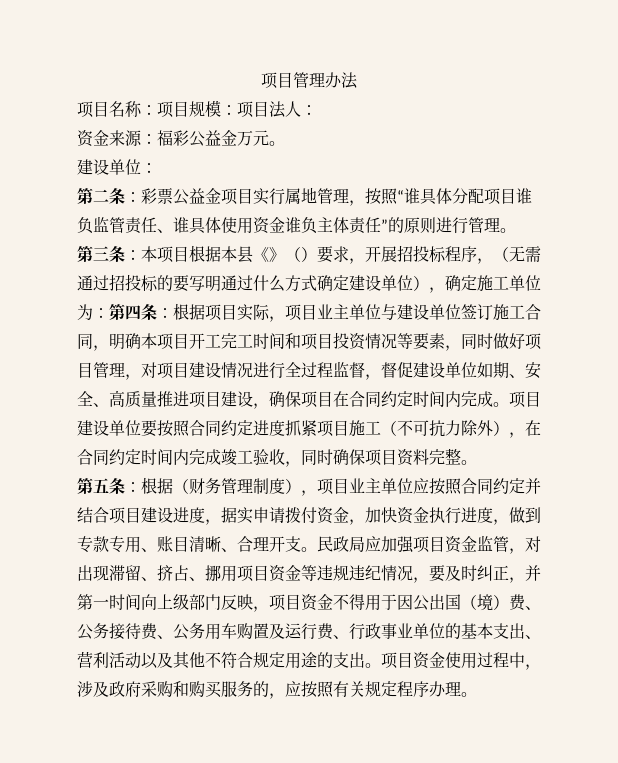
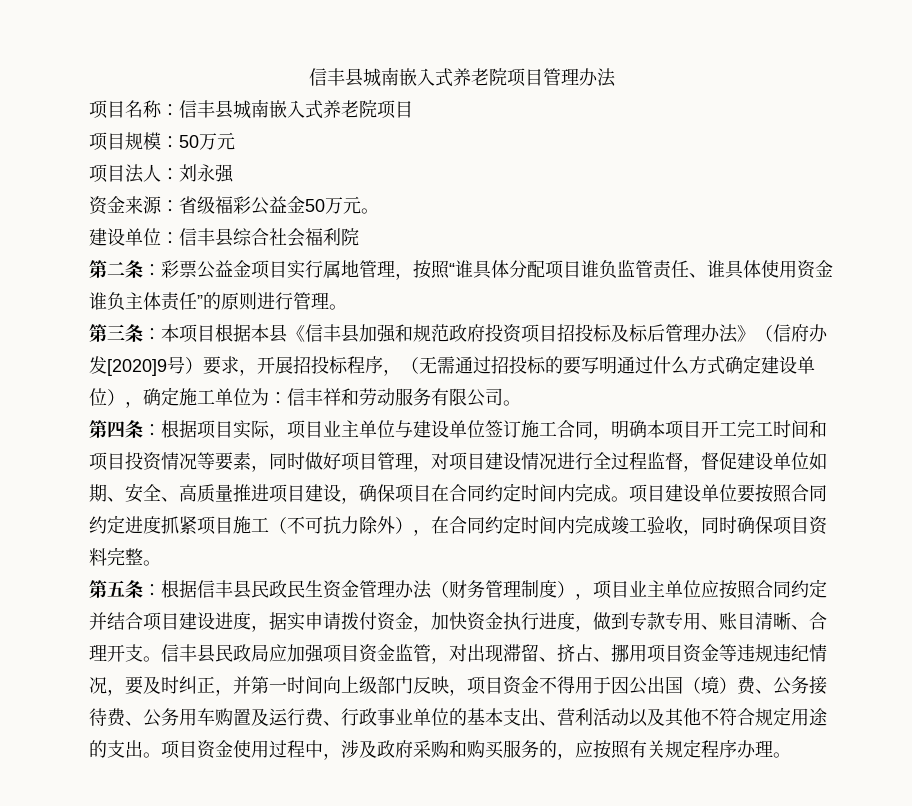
- 项目管理办法
+ 信丰县城南嵌入式养老院项目管理办法
- 项目名称：项目规模：项目法人：
+ 项目名称：信丰县城南嵌入式养老院项目
+ 项目规模：50万元
+ 项目法人：刘永强
- 资金来源：福彩公益金万元。
+ 资金来源：省级福彩公益金50万元。
- 建设单位：
+ 建设单位：信丰县综合社会福利院
- 本项目根据本县《》（）要求，开展招投标程序，（无需通过招投标的要写明通过什么方式确定建设单位），确定施工单位为：第四条：
+ 本项目根据本县《信丰县加强和规范政府投资项目招投标及标后管理办法》（信府办发[2020]9号）要求，开展招投标程序，（无需通过招投标的要写明通过什么方式确定建设单位），确定施工单位为：信丰祥和劳动服务有限公司。
+ 第四条：
- 第五条：根据（财务管理制度），项目业主单位应按照合同约定并结合项目建设进度，据实申请拨付资金，加快资金执行进度，做到专款专用、账目清晰、合理开支。
+ 第五条：根据信丰县民政民生资金管理办法（财务管理制度），项目业主单位应按照合同约定并结合项目建设进度，据实申请拨付资金，加快资金执行进度，做到专款专用、账目清晰、合理开支。
- 民政局应加强项目资金监管，对出现滞留、挤占、挪用项目资金等违规违纪情况，要及时纠正，并第一时间向上级部门反映，项目资金不得用于因公出国（境）费、公务接待费、公务用车购置及运行费、行政事业单位的基本支出、营利活动以及其他不符合规定用途的支出。
+ 信丰县民政局应加强项目资金监管，对出现滞留、挤占、挪用项目资金等违规违纪情况，要及时纠正，并第一时间向上级部门反映，项目资金不得用于因公出国（境）费、公务接待费、公务用车购置及运行费、行政事业单位的基本支出、营利活动以及其他不符合规定用途的支出。

